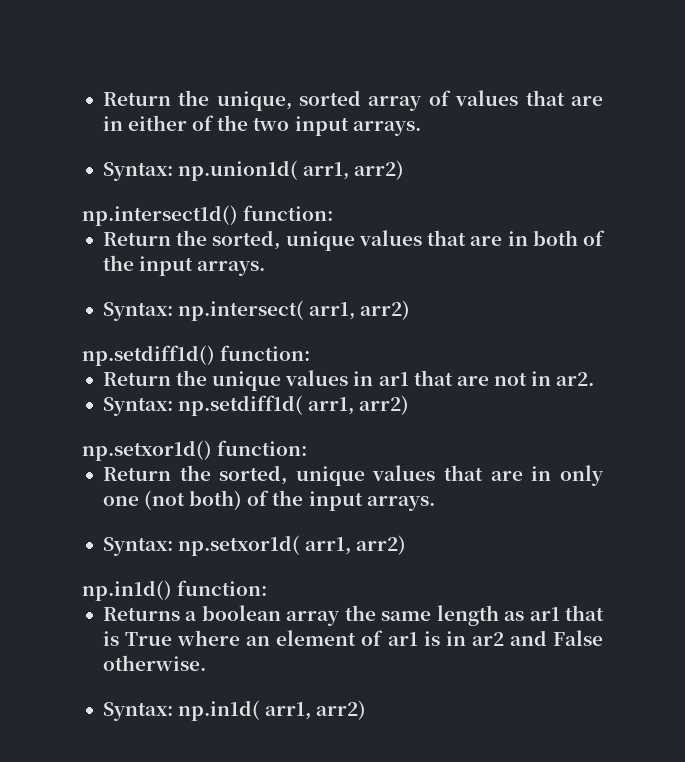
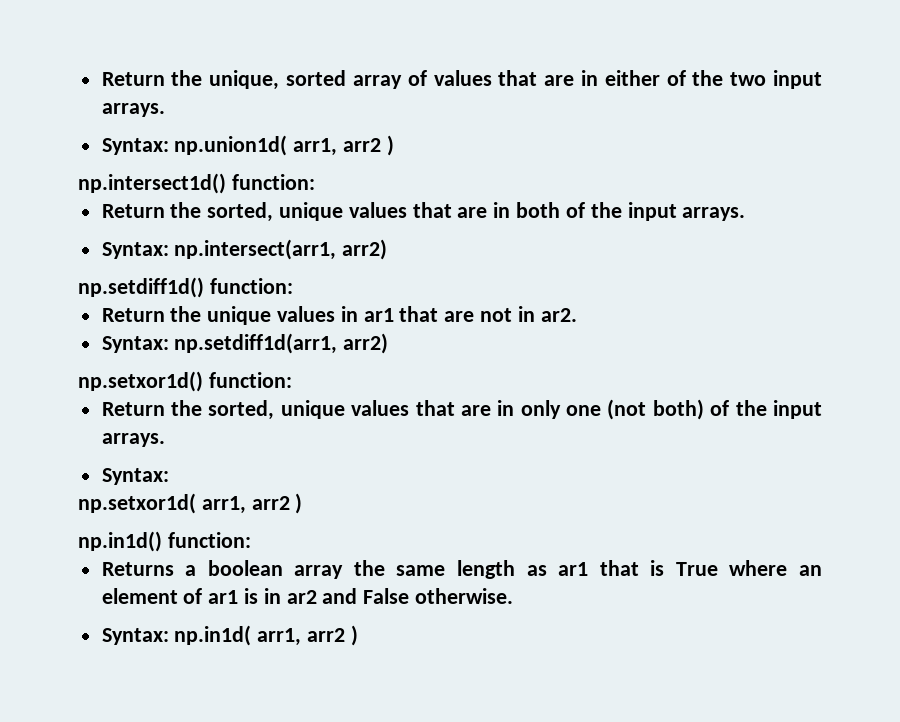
- Syntax: np.union1d( arr1, arr2)
+ Syntax: np.union1d( arr1, arr2 )
- Syntax: np.intersect( arr1, arr2)
+ Syntax: np.intersect(arr1, arr2)
- Syntax: np.setdiff1d( arr1, arr2)
+ Syntax: np.setdiff1d(arr1, arr2)
  Return the sorted, unique values that are in only one (not both) of the input arrays.
- Syntax: np.setxor1d( arr1, arr2)
+ Syntax:
+ np.setxor1d( arr1, arr2 )
- Syntax: np.in1d( arr1, arr2)
+ Syntax: np.in1d( arr1, arr2 )

